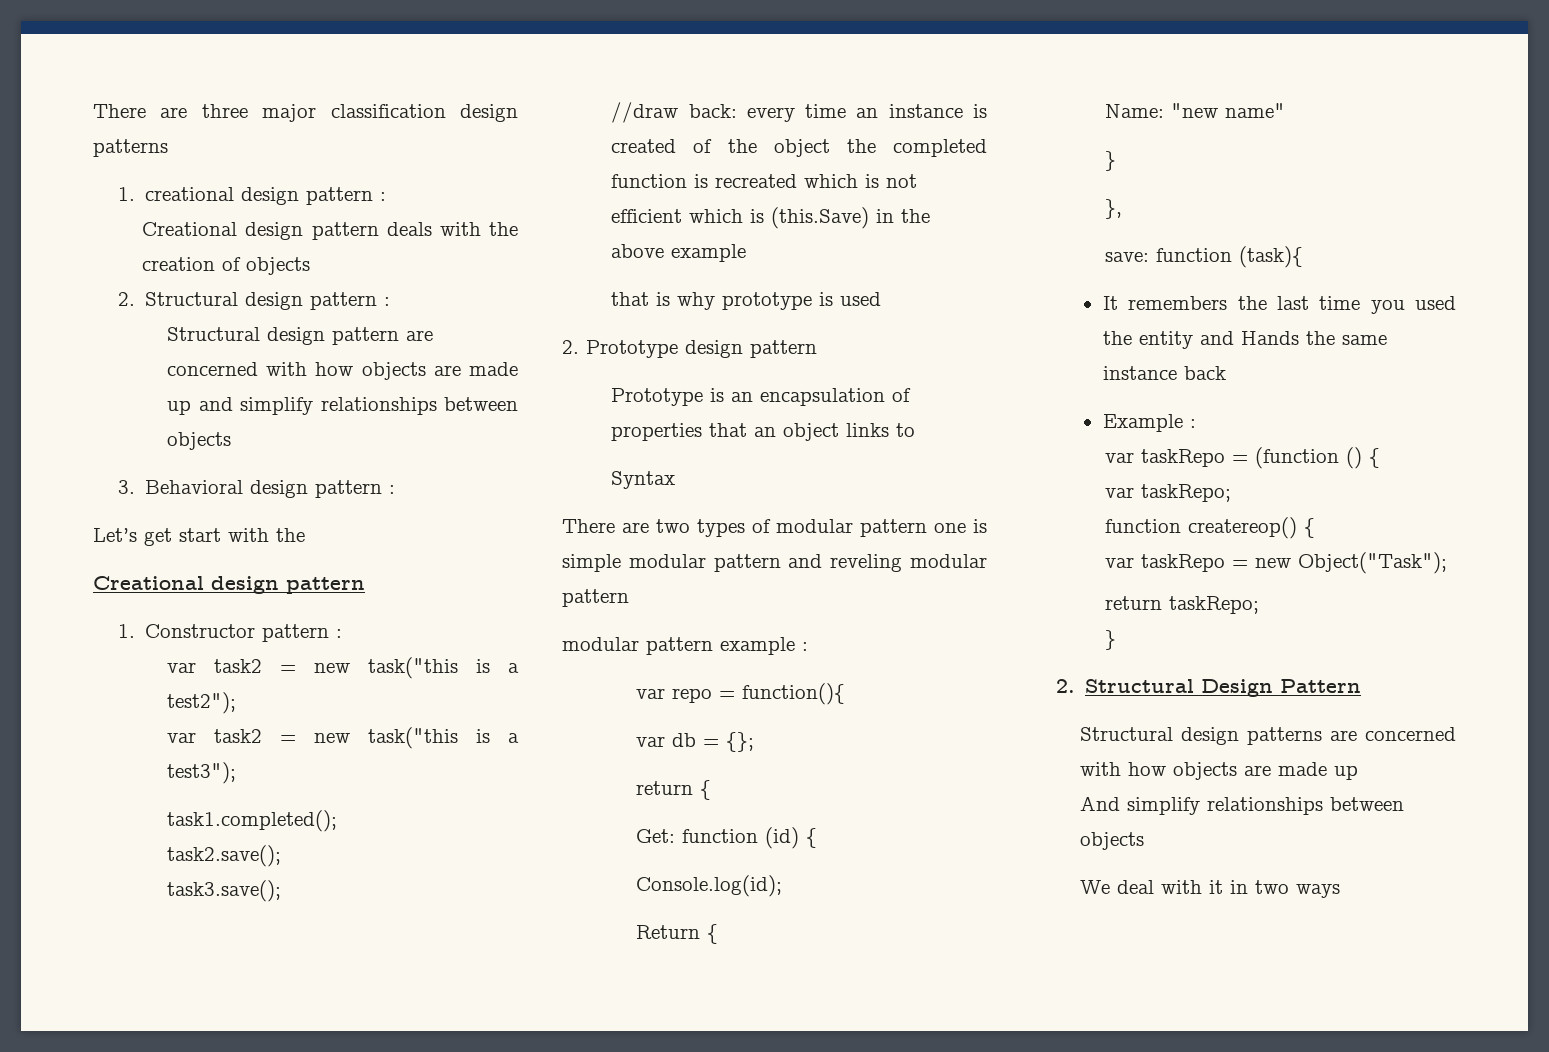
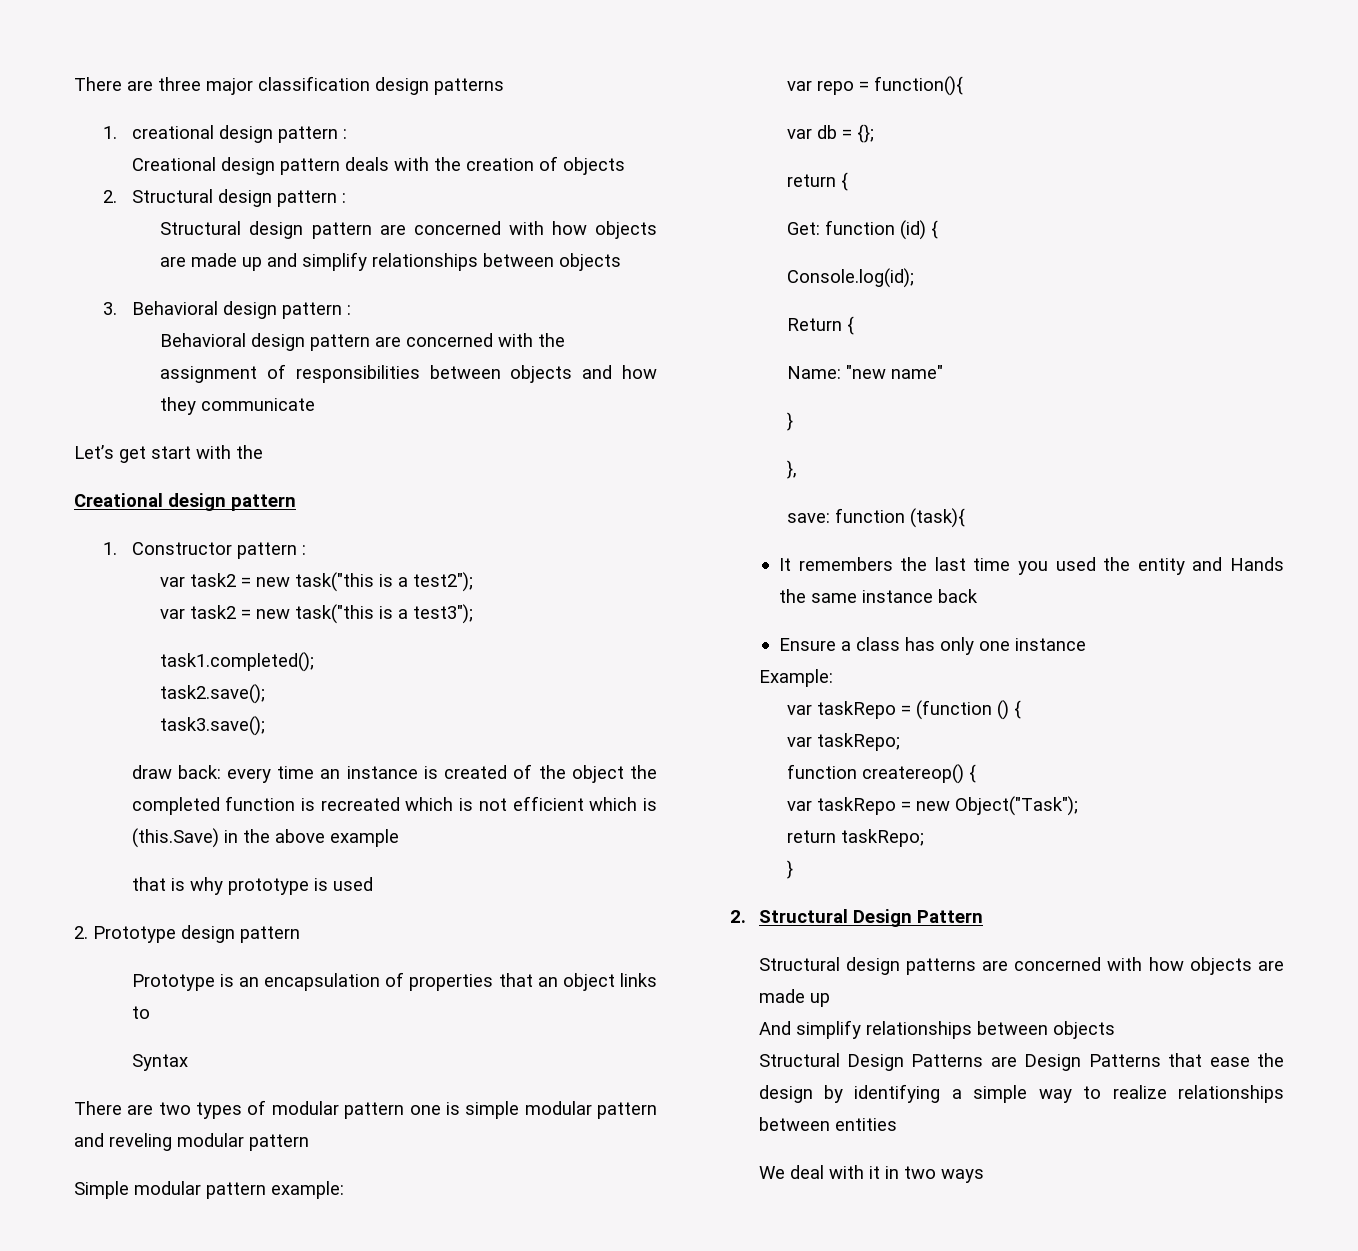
+ Behavioral design pattern are concerned with the assignment of responsibilities between objects and how they communicate
- //draw back: every time an instance is created of the object the completed function is recreated which is not efficient which is (this.Save) in the above example
+ draw back: every time an instance is created of the object the completed function is recreated which is not efficient which is (this.Save) in the above example
- modular pattern example :
+ Simple modular pattern example:
- Example :
+ Ensure a class has only one instance
+ Example:
+ Structural Design Patterns are Design Patterns that ease the design by identifying a simple way to realize relationships between entities

